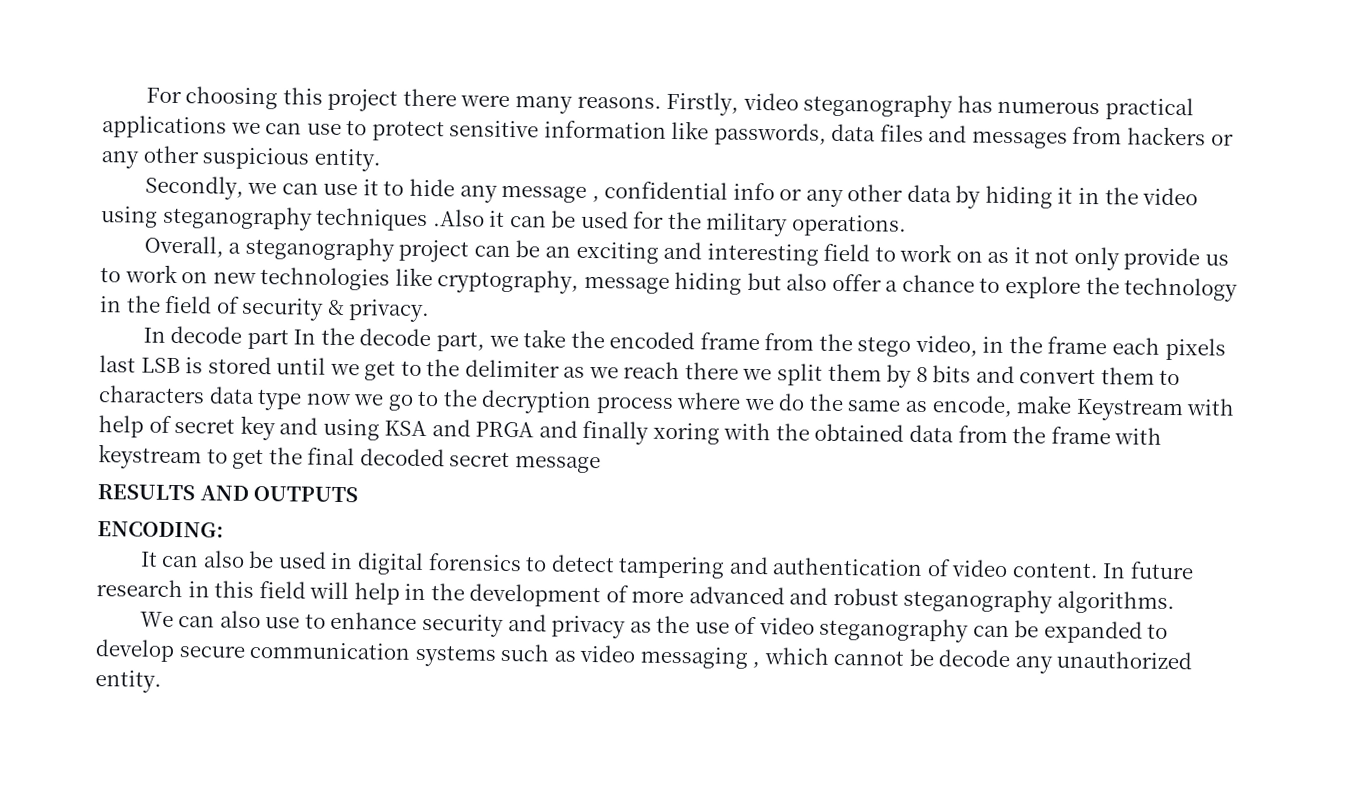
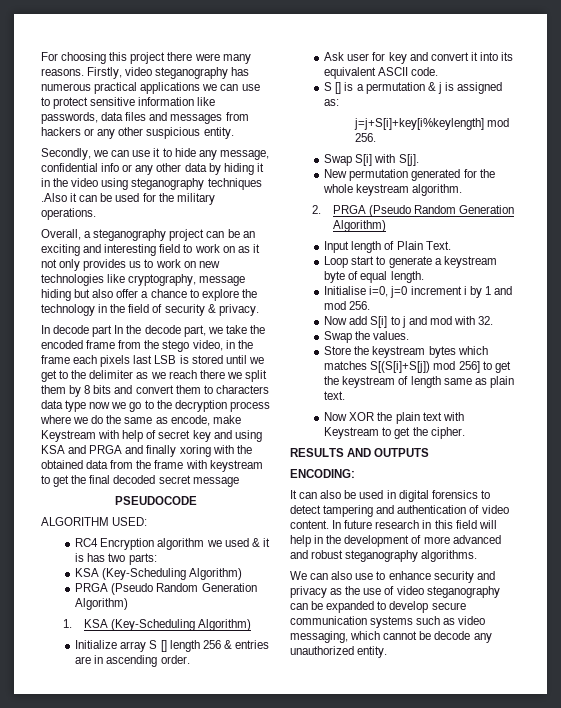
- Secondly, we can use it to hide any message , confidential info or any other data by hiding it in the video using steganography techniques .Also it can be used for the military operations.
+ Secondly, we can use it to hide any message, confidential info or any other data by hiding it in the video using steganography techniques .Also it can be used for the military operations.
- Overall, a steganography project can be an exciting and interesting field to work on as it not only provide us to work on new technologies like cryptography, message hiding but also offer a chance to explore the technology in the field of security & privacy.
+ Overall, a steganography project can be an exciting and interesting field to work on as it not only provides us to work on new technologies like cryptography, message hiding but also offer a chance to explore the technology in the field of security & privacy.
+ PSEUDOCODE
+ ALGORITHM USED:
+ RC4 Encryption algorithm we used & it is has two parts:
+ KSA (Key-Scheduling Algorithm)
+ PRGA (Pseudo Random Generation Algorithm)
+ 1. KSA (Key-Scheduling Algorithm)
+ Initialize array S [] length 256 & entries are in ascending order.
+ Ask user for key and convert it into its equivalent ASCII code.
+ S [] is a permutation & j is assigned as:
+ j=j+S[i]+key[i%keylength] mod 256.
+ Swap S[i] with S[j].
+ New permutation generated for the whole keystream algorithm.
+ 2. PRGA (Pseudo Random Generation Algorithm)
+ Input length of Plain Text.
+ Loop start to generate a keystream byte of equal length.
+ Initialise i=0, j=0 increment i by 1 and mod 256.
+ Now add S[i] to j and mod with 32.
+ Swap the values.
+ Store the keystream bytes which matches S[(S[i]+S[j]) mod 256] to get the keystream of length same as plain text.
+ Now XOR the plain text with Keystream to get the cipher.
- We can also use to enhance security and privacy as the use of video steganography can be expanded to develop secure communication systems such as video messaging , which cannot be decode any unauthorized entity.
+ We can also use to enhance security and privacy as the use of video steganography can be expanded to develop secure communication systems such as video messaging, which cannot be decode any unauthorized entity.

